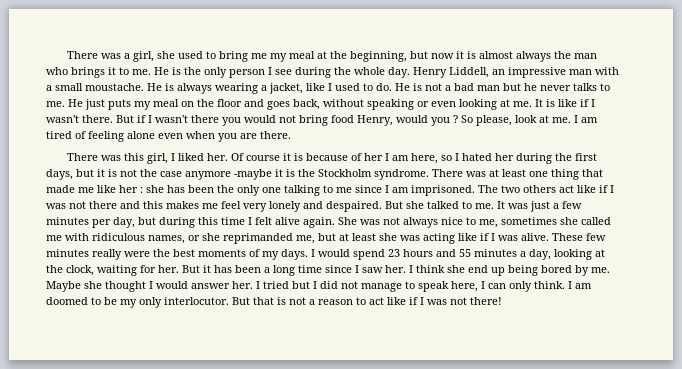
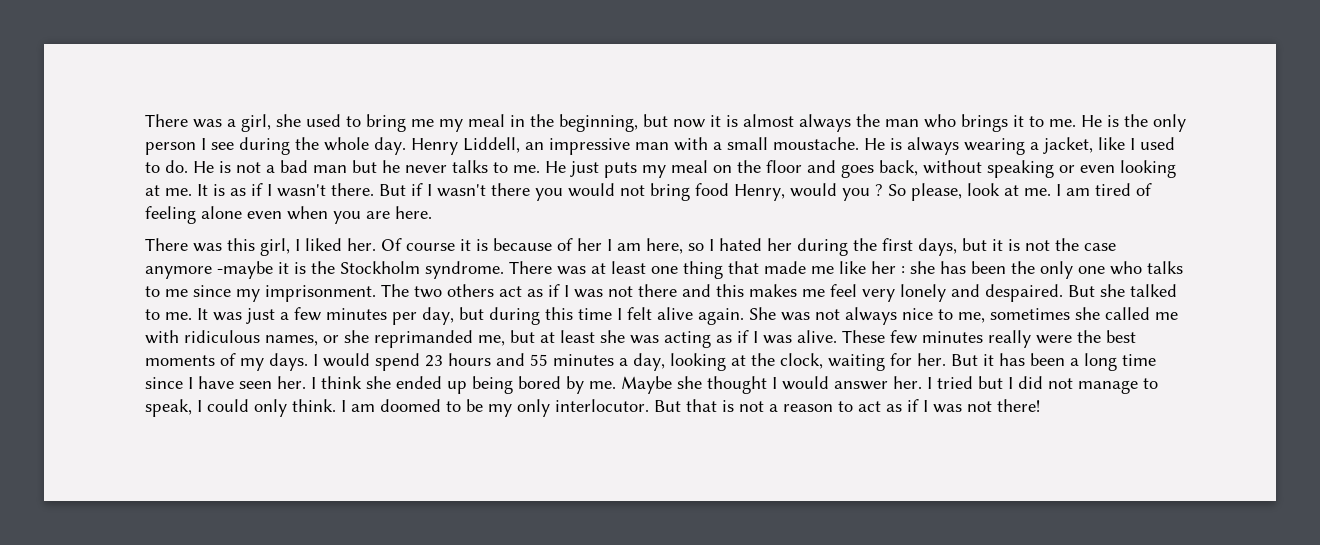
- There was a girl, she used to bring me my meal at the beginning, but now it is almost always the man who brings it to me.
+ There was a girl, she used to bring me my meal in the beginning, but now it is almost always the man who brings it to me.
- It is like if I wasn't there.
+ It is as if I wasn't there.
- I am tired of feeling alone even when you are there.
+ I am tired of feeling alone even when you are here.
- There was at least one thing that made me like her : she has been the only one talking to me since I am imprisoned.
+ There was at least one thing that made me like her : she has been the only one who talks to me since my imprisonment.
- The two others act like if I was not there and this makes me feel very lonely and despaired.
+ The two others act as if I was not there and this makes me feel very lonely and despaired.
- She was not always nice to me, sometimes she called me with ridiculous names, or she reprimanded me, but at least she was acting like if I was alive.
+ She was not always nice to me, sometimes she called me with ridiculous names, or she reprimanded me, but at least she was acting as if I was alive.
- But it has been a long time since I saw her.
+ But it has been a long time since I have seen her.
- I think she end up being bored by me.
+ I think she ended up being bored by me.
- I tried but I did not manage to speak here, I can only think.
+ I tried but I did not manage to speak, I could only think.
- But that is not a reason to act like if I was not there!
+ But that is not a reason to act as if I was not there!

